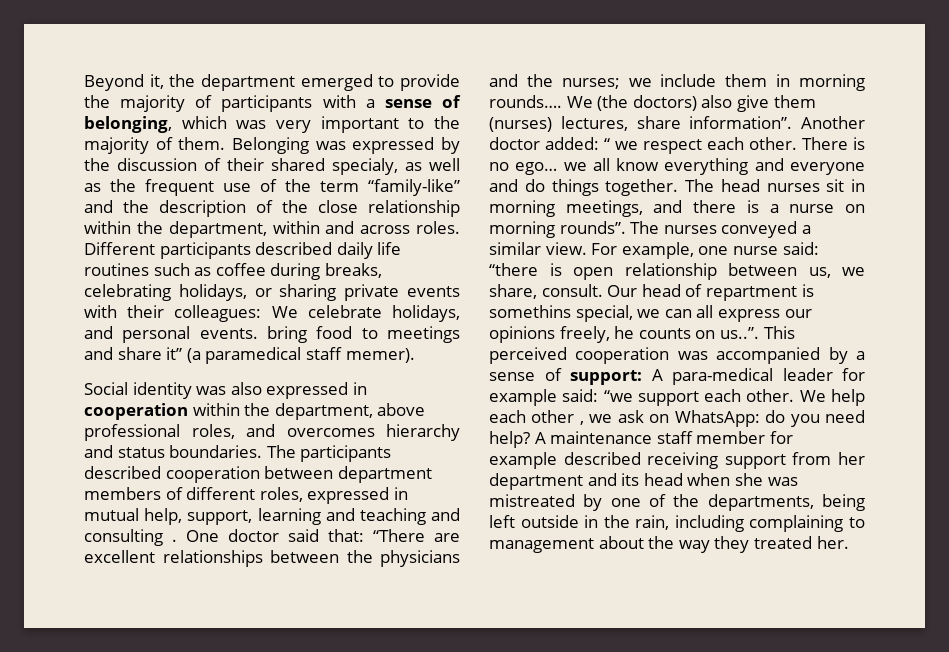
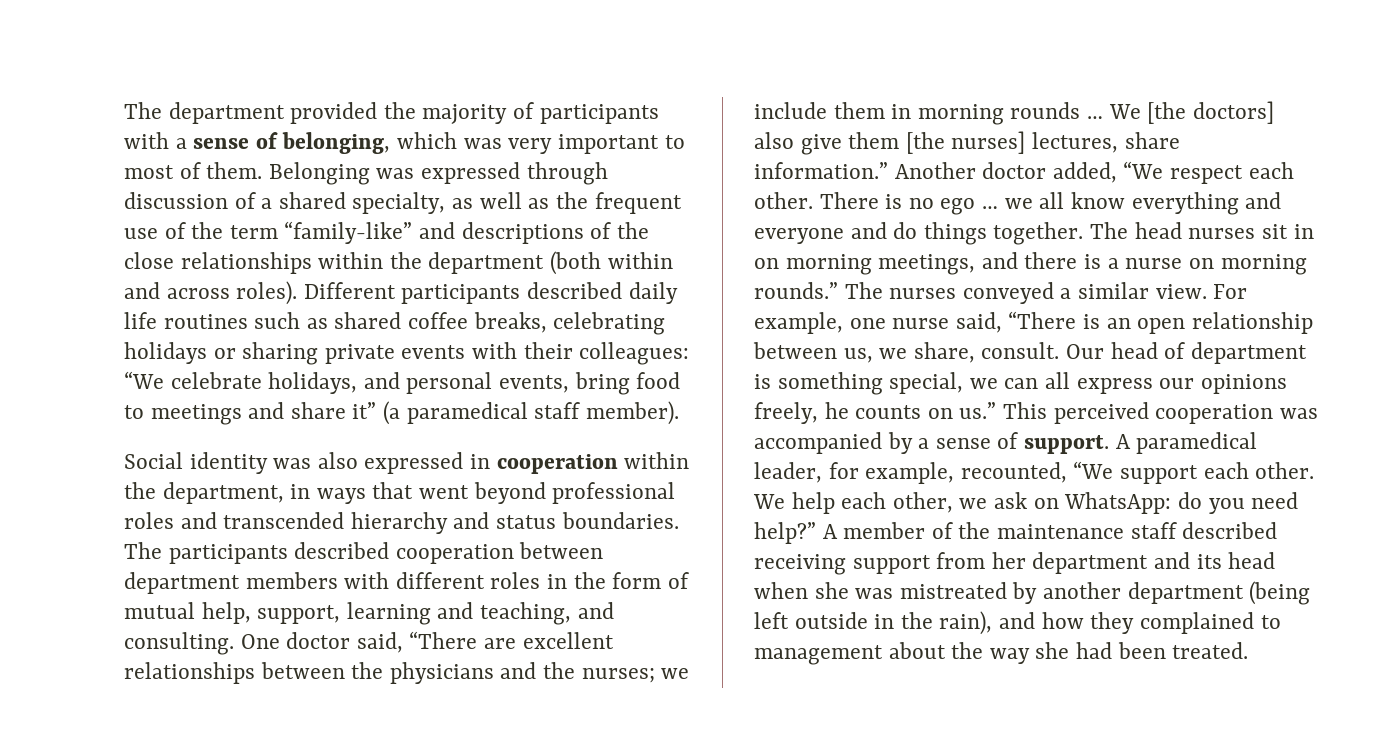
- Beyond it, the department emerged to provide the majority of participants with a sense of belonging, which was very important to the majority of them.
+ The department provided the majority of participants with a sense of belonging, which was very important to most of them.
- Belonging was expressed by the discussion of their shared specialy, as well as the frequent use of the term “family-like” and the description of the close relationship within the department, within and across roles.
+ Belonging was expressed through discussion of a shared specialty, as well as the frequent use of the term “family-like” and descriptions of the close relationships within the department (both within and across roles).
- Different participants described daily life routines such as coffee during breaks, celebrating holidays, or sharing private events with their colleagues: We celebrate holidays, and personal events. bring food to meetings and share it” (a paramedical staff memer).
+ Different participants described daily life routines such as shared coffee breaks, celebrating holidays or sharing private events with their colleagues: “We celebrate holidays, and personal events, bring food to meetings and share it” (a paramedical staff member).
- Social identity was also expressed in cooperation within the department, above professional roles, and overcomes hierarchy and status boundaries.
+ Social identity was also expressed in cooperation within the department, in ways that went beyond professional roles and transcended hierarchy and status boundaries.
- The participants described cooperation between department members of different roles, expressed in mutual help, support, learning and teaching and consulting . One doctor said that: “There are excellent relationships between the physicians and the nurses; we include them in morning rounds…. We (the doctors) also give them (nurses) lectures, share information”.
+ The participants described cooperation between department members with different roles in the form of mutual help, support, learning and teaching, and consulting. One doctor said, “There are excellent relationships between the physicians and the nurses; we include them in morning rounds … We [the doctors] also give them [the nurses] lectures, share information.”
- Another doctor added: “ we respect each other.
+ Another doctor added, “We respect each other.
- There is no ego… we all know everything and everyone and do things together.
+ There is no ego … we all know everything and everyone and do things together.
- The head nurses sit in morning meetings, and there is a nurse on morning rounds”.
+ The head nurses sit in on morning meetings, and there is a nurse on morning rounds.”
- For example, one nurse said: “there is open relationship between us, we share, consult.
+ For example, one nurse said, “There is an open relationship between us, we share, consult.
- Our head of repartment is somethins special, we can all express our opinions freely, he counts on us..”. This perceived cooperation was accompanied by a sense of support: A para-medical leader for example said: “we support each other.
+ Our head of department is something special, we can all express our opinions freely, he counts on us.” This perceived cooperation was accompanied by a sense of support. A paramedical leader, for example, recounted, “We support each other.
- We help each other , we ask on WhatsApp: do you need help? A maintenance staff member for example described receiving support from her department and its head when she was mistreated by one of the departments, being left outside in the rain, including complaining to management about the way they treated her.
+ We help each other, we ask on WhatsApp: do you need help?” A member of the maintenance staff described receiving support from her department and its head when she was mistreated by another department (being left outside in the rain), and how they complained to management about the way she had been treated.

